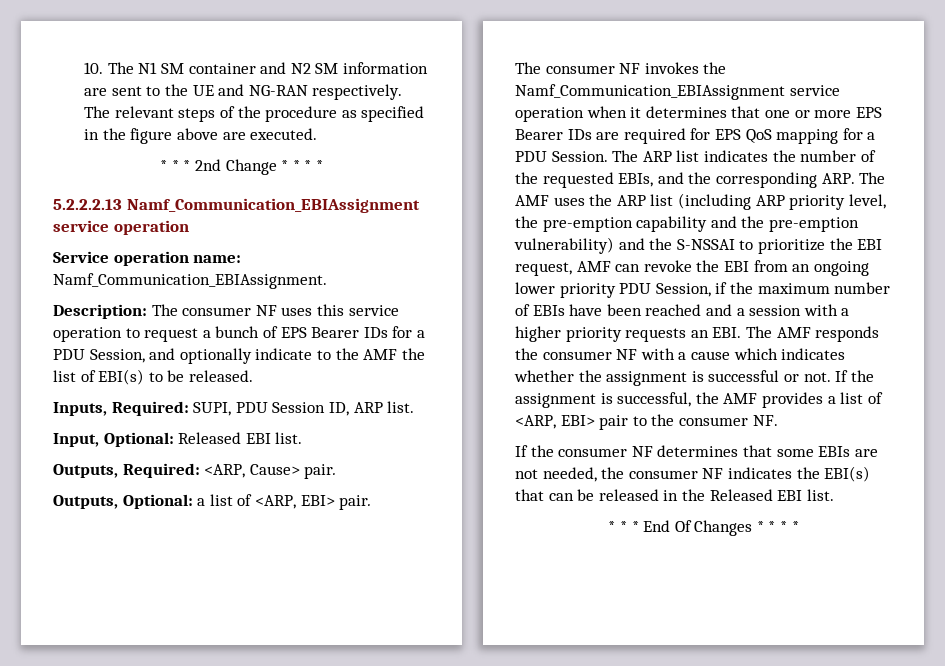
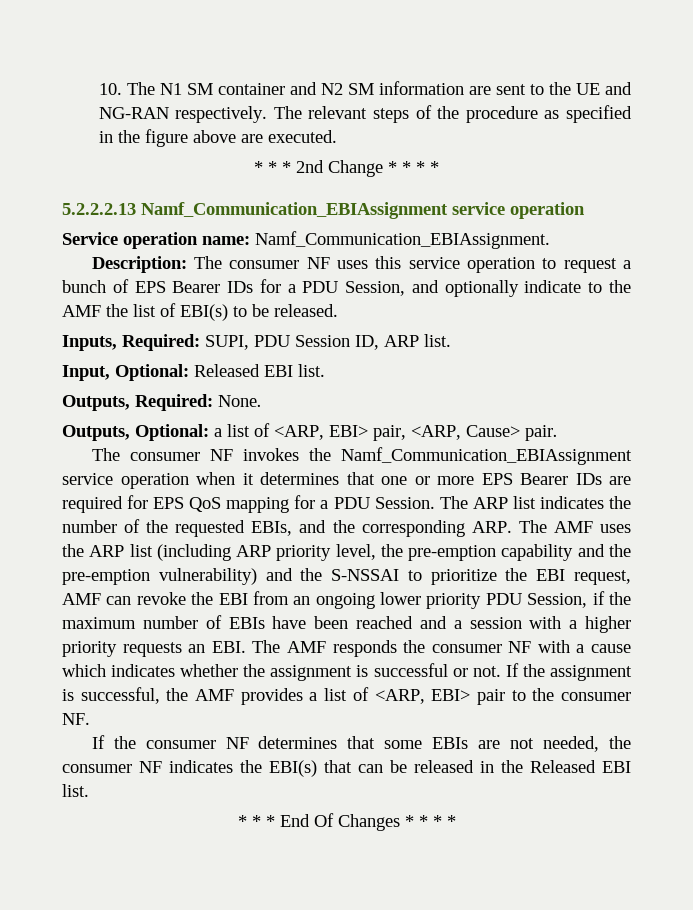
- Outputs, Required: <ARP, Cause> pair.
+ Outputs, Required: None.
- Outputs, Optional: a list of <ARP, EBI> pair.
+ Outputs, Optional: a list of <ARP, EBI> pair, <ARP, Cause> pair.

